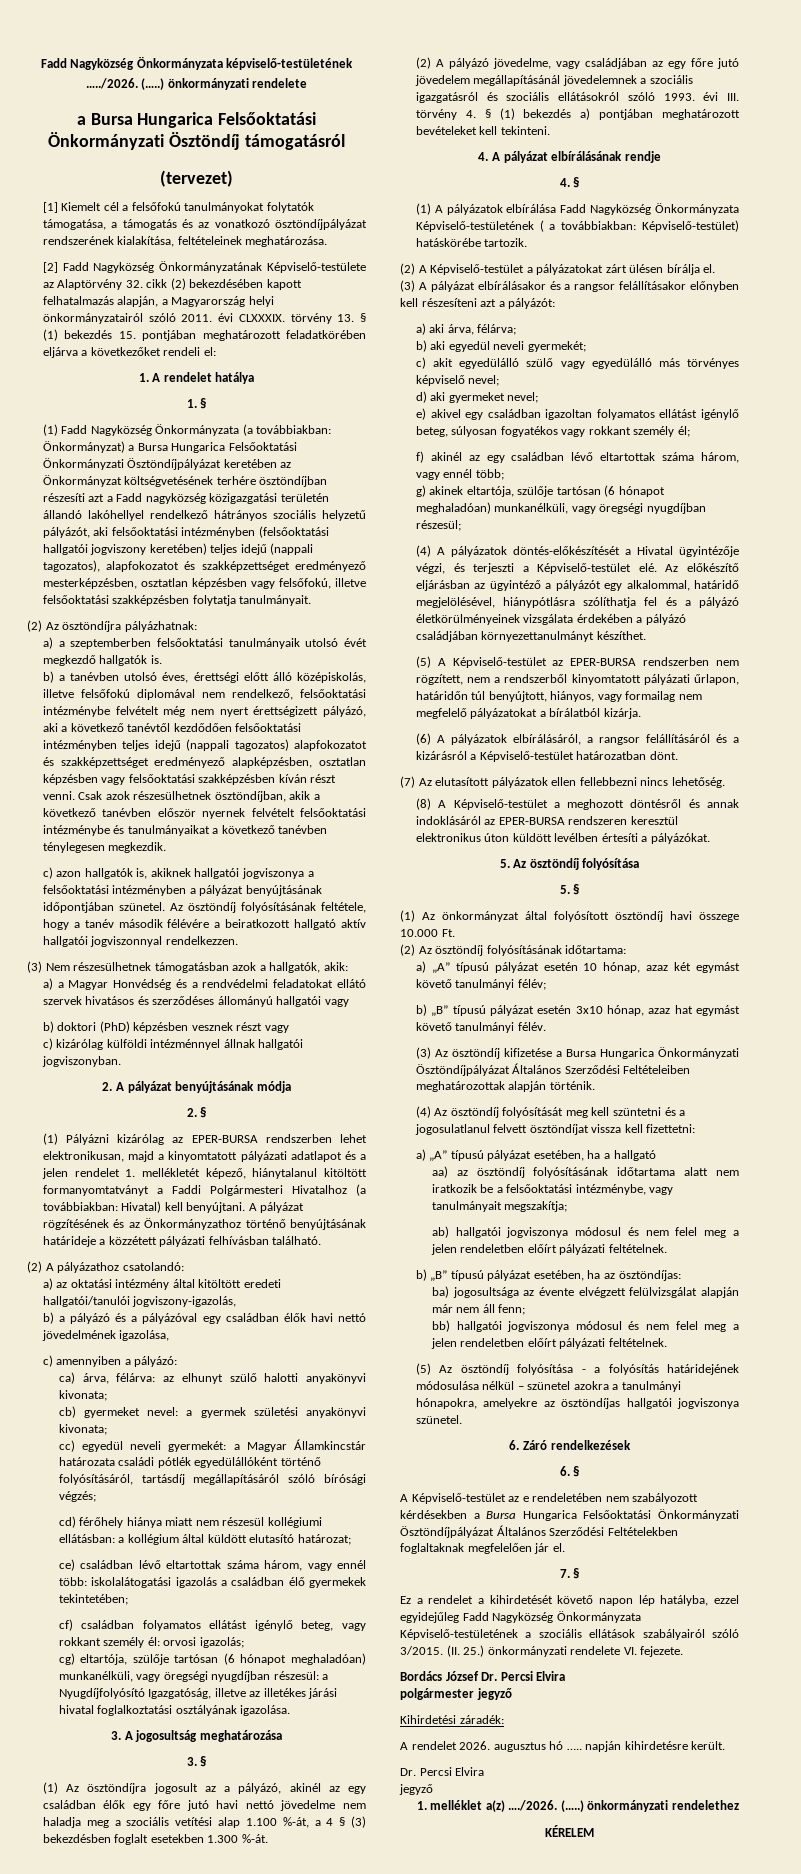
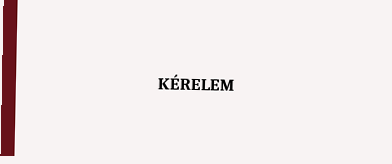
- Fadd Nagyközség Önkormányzata képviselő-testületének
- …../2026. (…..) önkormányzati rendelete
- a Bursa Hungarica Felsőoktatási Önkormányzati Ösztöndíj támogatásról
- (tervezet)
- [1] Kiemelt cél a felsőfokú tanulmányokat folytatók támogatása, a támogatás és az vonatkozó ösztöndíjpályázat rendszerének kialakítása, feltételeinek meghatározása.
- [2] Fadd Nagyközség Önkormányzatának Képviselő-testülete az Alaptörvény 32. cikk (2) bekezdésében kapott felhatalmazás alapján, a Magyarország helyi önkormányzatairól szóló 2011. évi CLXXXIX. törvény 13. § (1) bekezdés 15. pontjában meghatározott feladatkörében eljárva a következőket rendeli el:
- 1. A rendelet hatálya
- 1. §
- (1) Fadd Nagyközség Önkormányzata (a továbbiakban: Önkormányzat) a Bursa Hungarica Felsőoktatási Önkormányzati Ösztöndíjpályázat keretében az Önkormányzat költségvetésének terhére ösztöndíjban részesíti azt a Fadd nagyközség közigazgatási területén állandó lakóhellyel rendelkező hátrányos szociális helyzetű pályázót, aki felsőoktatási intézményben (felsőoktatási hallgatói jogviszony keretében) teljes idejű (nappali tagozatos), alapfokozatot és szakképzettséget eredményező mesterképzésben, osztatlan képzésben vagy felsőfokú, illetve felsőoktatási szakképzésben folytatja tanulmányait.
- (2) Az ösztöndíjra pályázhatnak:
- a) a szeptemberben felsőoktatási tanulmányaik utolsó évét megkezdő hallgatók is.
- b) a tanévben utolsó éves, érettségi előtt álló középiskolás, illetve felsőfokú diplomával nem rendelkező, felsőoktatási intézménybe felvételt még nem nyert érettségizett pályázó, aki a következő tanévtől kezdődően felsőoktatási intézményben teljes idejű (nappali tagozatos) alapfokozatot és szakképzettséget eredményező alapképzésben, osztatlan képzésben vagy felsőoktatási szakképzésben kíván részt venni. Csak azok részesülhetnek ösztöndíjban, akik a következő tanévben először nyernek felvételt felsőoktatási intézménybe és tanulmányaikat a következő tanévben ténylegesen megkezdik.
- c) azon hallgatók is, akiknek hallgatói jogviszonya a felsőoktatási intézményben a pályázat benyújtásának időpontjában szünetel. Az ösztöndíj folyósításának feltétele, hogy a tanév második félévére a beiratkozott hallgató aktív hallgatói jogviszonnyal rendelkezzen.
- (3) Nem részesülhetnek támogatásban azok a hallgatók, akik:
- a) a Magyar Honvédség és a rendvédelmi feladatokat ellátó szervek hivatásos és szerződéses állományú hallgatói vagy
- b) doktori (PhD) képzésben vesznek részt vagy
- c) kizárólag külföldi intézménnyel állnak hallgatói jogviszonyban.
- 2. A pályázat benyújtásának módja
- 2. §
- (1) Pályázni kizárólag az EPER-BURSA rendszerben lehet elektronikusan, majd a kinyomtatott pályázati adatlapot és a jelen rendelet 1. mellékletét képező, hiánytalanul kitöltött formanyomtatványt a Faddi Polgármesteri Hivatalhoz (a továbbiakban: Hivatal) kell benyújtani. A pályázat rögzítésének és az Önkormányzathoz történő benyújtásának határideje a közzétett pályázati felhívásban található.
- (2) A pályázathoz csatolandó:
- a) az oktatási intézmény által kitöltött eredeti hallgatói/tanulói jogviszony-igazolás,
- b) a pályázó és a pályázóval egy családban élők havi nettó jövedelmének igazolása,
- c) amennyiben a pályázó:
- ca) árva, félárva: az elhunyt szülő halotti anyakönyvi kivonata;
- cb) gyermeket nevel: a gyermek születési anyakönyvi kivonata;
- cc) egyedül neveli gyermekét: a Magyar Államkincstár határozata családi pótlék egyedülállóként történő folyósításáról, tartásdíj megállapításáról szóló bírósági végzés;
- cd) férőhely hiánya miatt nem részesül kollégiumi ellátásban: a kollégium által küldött elutasító határozat;
- ce) családban lévő eltartottak száma három, vagy ennél több: iskolalátogatási igazolás a családban élő gyermekek tekintetében;
- cf) családban folyamatos ellátást igénylő beteg, vagy rokkant személy él: orvosi igazolás;
- cg) eltartója, szülője tartósan (6 hónapot meghaladóan) munkanélküli, vagy öregségi nyugdíjban részesül: a Nyugdíjfolyósító Igazgatóság, illetve az illetékes járási hivatal foglalkoztatási osztályának igazolása.
- 3. A jogosultság meghatározása
- 3. §
- (1) Az ösztöndíjra jogosult az a pályázó, akinél az egy családban élők egy főre jutó havi nettó jövedelme nem haladja meg a szociális vetítési alap 1.100 %-át, a 4 § (3) bekezdésben foglalt esetekben 1.300 %-át.
- (2) A pályázó jövedelme, vagy családjában az egy főre jutó jövedelem megállapításánál jövedelemnek a szociális igazgatásról és szociális ellátásokról szóló 1993. évi III. törvény 4. § (1) bekezdés a) pontjában meghatározott bevételeket kell tekinteni.
- 4. A pályázat elbírálásának rendje
- 4. §
- (1) A pályázatok elbírálása Fadd Nagyközség Önkormányzata Képviselő-testületének ( a továbbiakban: Képviselő-testület) hatáskörébe tartozik.
- (2) A Képviselő-testület a pályázatokat zárt ülésen bírálja el.
- (3) A pályázat elbírálásakor és a rangsor felállításakor előnyben kell részesíteni azt a pályázót:
- a) aki árva, félárva;
- b) aki egyedül neveli gyermekét;
- c) akit egyedülálló szülő vagy egyedülálló más törvényes képviselő nevel;
- d) aki gyermeket nevel;
- e) akivel egy családban igazoltan folyamatos ellátást igénylő beteg, súlyosan fogyatékos vagy rokkant személy él;
- f) akinél az egy családban lévő eltartottak száma három, vagy ennél több;
- g) akinek eltartója, szülője tartósan (6 hónapot meghaladóan) munkanélküli, vagy öregségi nyugdíjban részesül;
- (4) A pályázatok döntés-előkészítését a Hivatal ügyintézője végzi, és terjeszti a Képviselő-testület elé. Az előkészítő eljárásban az ügyintéző a pályázót egy alkalommal, határidő megjelölésével, hiánypótlásra szólíthatja fel és a pályázó életkörülményeinek vizsgálata érdekében a pályázó családjában környezettanulmányt készíthet.
- (5) A Képviselő-testület az EPER-BURSA rendszerben nem rögzített, nem a rendszerből kinyomtatott pályázati űrlapon, határidőn túl benyújtott, hiányos, vagy formailag nem megfelelő pályázatokat a bírálatból kizárja.
- (6) A pályázatok elbírálásáról, a rangsor felállításáról és a kizárásról a Képviselő-testület határozatban dönt.
- (7) Az elutasított pályázatok ellen fellebbezni nincs lehetőség.
- (8) A Képviselő-testület a meghozott döntésről és annak indoklásáról az EPER-BURSA rendszeren keresztül elektronikus úton küldött levélben értesíti a pályázókat.
- 5. Az ösztöndíj folyósítása
- 5. §
- (1) Az önkormányzat által folyósított ösztöndíj havi összege 10.000 Ft.
- (2) Az ösztöndíj folyósításának időtartama:
- a) „A” típusú pályázat esetén 10 hónap, azaz két egymást követő tanulmányi félév;
- b) „B” típusú pályázat esetén 3x10 hónap, azaz hat egymást követő tanulmányi félév.
- (3) Az ösztöndíj kifizetése a Bursa Hungarica Önkormányzati Ösztöndíjpályázat Általános Szerződési Feltételeiben meghatározottak alapján történik.
- (4) Az ösztöndíj folyósítását meg kell szüntetni és a jogosulatlanul felvett ösztöndíjat vissza kell fizettetni:
- a) „A” típusú pályázat esetében, ha a hallgató
- aa) az ösztöndíj folyósításának időtartama alatt nem iratkozik be a felsőoktatási intézménybe, vagy tanulmányait megszakítja;
- ab) hallgatói jogviszonya módosul és nem felel meg a jelen rendeletben előírt pályázati feltételnek.
- b) „B” típusú pályázat esetében, ha az ösztöndíjas:
- ba) jogosultsága az évente elvégzett felülvizsgálat alapján már nem áll fenn;
- bb) hallgatói jogviszonya módosul és nem felel meg a jelen rendeletben előírt pályázati feltételnek.
- (5) Az ösztöndíj folyósítása - a folyósítás határidejének módosulása nélkül – szünetel azokra a tanulmányi hónapokra, amelyekre az ösztöndíjas hallgatói jogviszonya szünetel.
- 6. Záró rendelkezések
- 6. §
- A Képviselő-testület az e rendeletében nem szabályozott kérdésekben a Bursa Hungarica Felsőoktatási Önkormányzati Ösztöndíjpályázat Általános Szerződési Feltételekben foglaltaknak megfelelően jár el.
- 7. §
- Ez a rendelet a kihirdetését követő napon lép hatályba, ezzel egyidejűleg Fadd Nagyközség Önkormányzata Képviselő-testületének a szociális ellátások szabályairól szóló 3/2015. (II. 25.) önkormányzati rendelete VI. fejezete.
- Bordács József Dr. Percsi Elvira
- polgármester jegyző
- Kihirdetési záradék:
- A rendelet 2026. augusztus hó ….. napján kihirdetésre került.
- Dr. Percsi Elvira
- jegyző
- 1. melléklet a(z) …./2026. (…..) önkormányzati rendelethez

